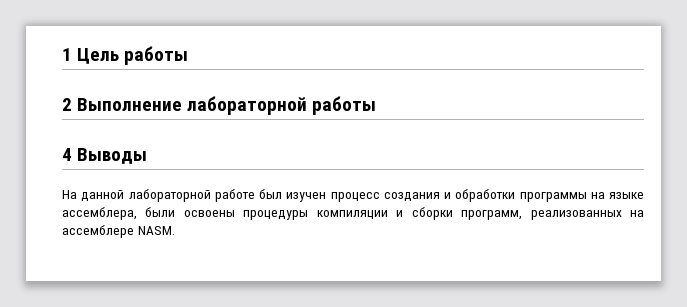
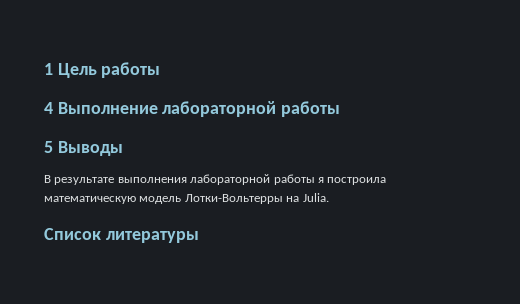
- 2 Выполнение лабораторной работы
+ 4 Выполнение лабораторной работы
- 4 Выводы
+ 5 Выводы
- На данной лабораторной работе был изучен процесс создания и обработки программы на языке ассемблера, были освоены процедуры компиляции и сборки программ, реализованных на ассемблере NASM.
+ В результате выполнения лабораторной работы я построила математическую модель Лотки-Вольтерры на Julia.
+ Список литературы

